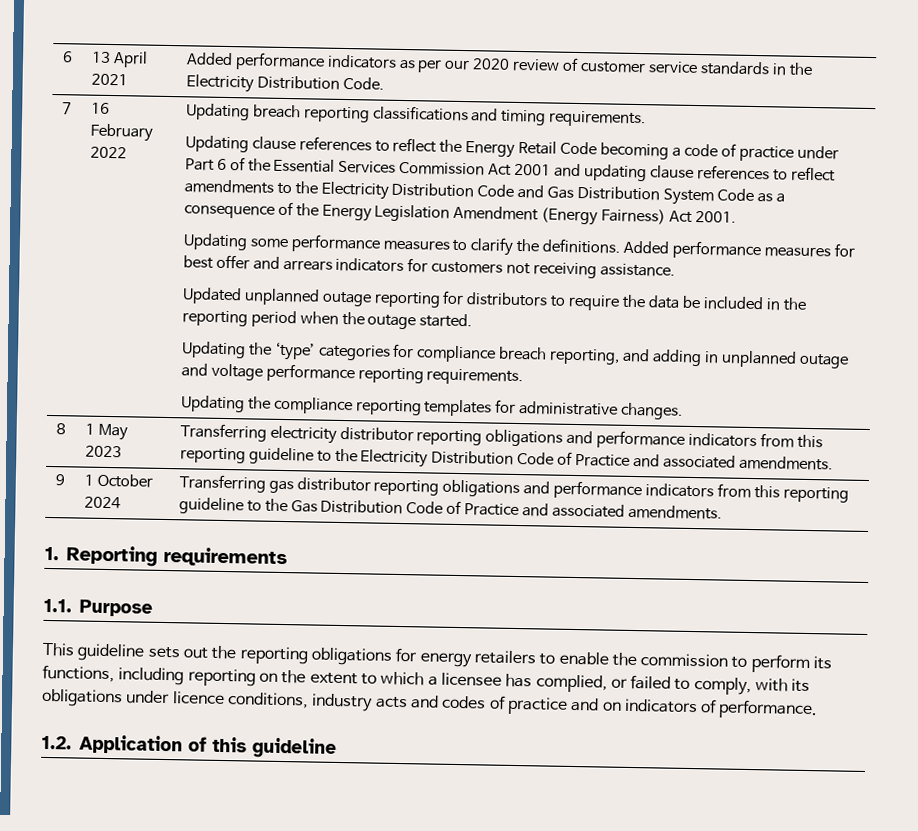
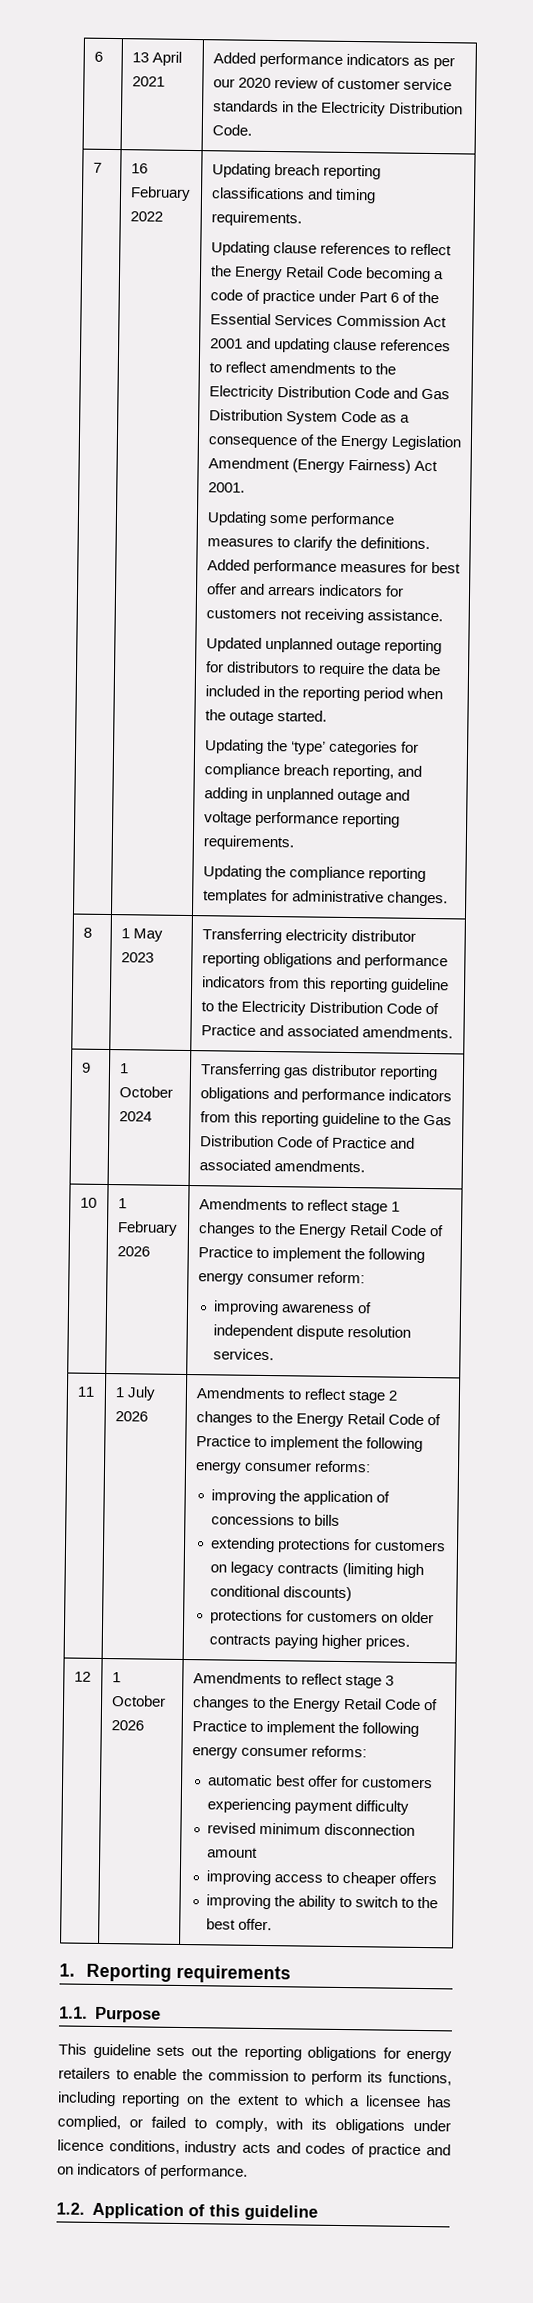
+ 10 | 1 February 2026 | Amendments to reflect stage 1 changes to the Energy Retail Code of Practice to implement the following energy consumer reform:
+ improving awareness of independent dispute resolution services.
+ 11 | 1 July 2026 | Amendments to reflect stage 2 changes to the Energy Retail Code of Practice to implement the following energy consumer reforms:
+ improving the application of concessions to bills
+ extending protections for customers on legacy contracts (limiting high conditional discounts)
+ protections for customers on older contracts paying higher prices.
+ 12 | 1 October 2026 | Amendments to reflect stage 3 changes to the Energy Retail Code of Practice to implement the following energy consumer reforms:
+ automatic best offer for customers experiencing payment difficulty
+ revised minimum disconnection amount
+ improving access to cheaper offers
+ improving the ability to switch to the best offer.

